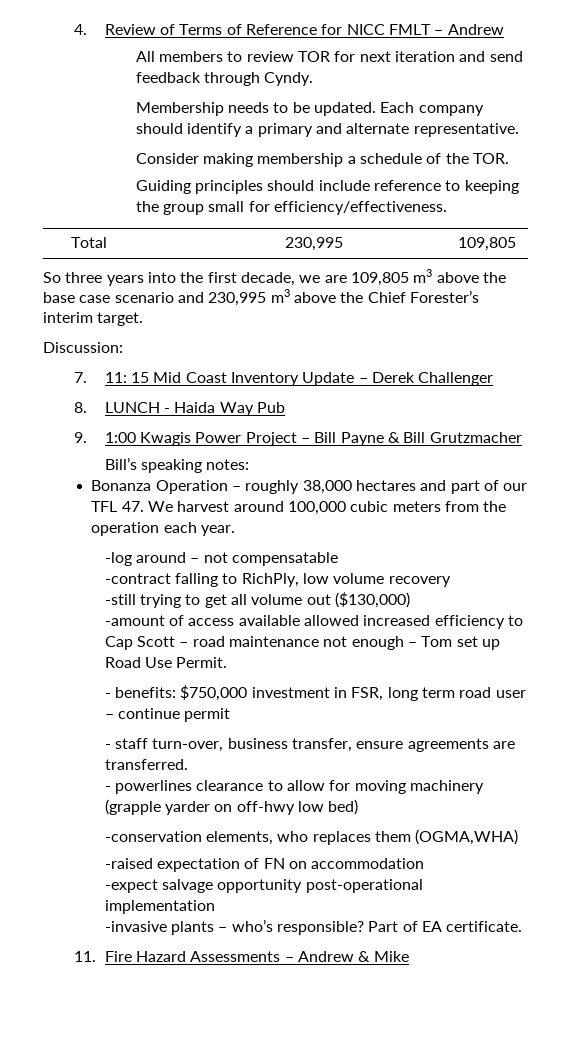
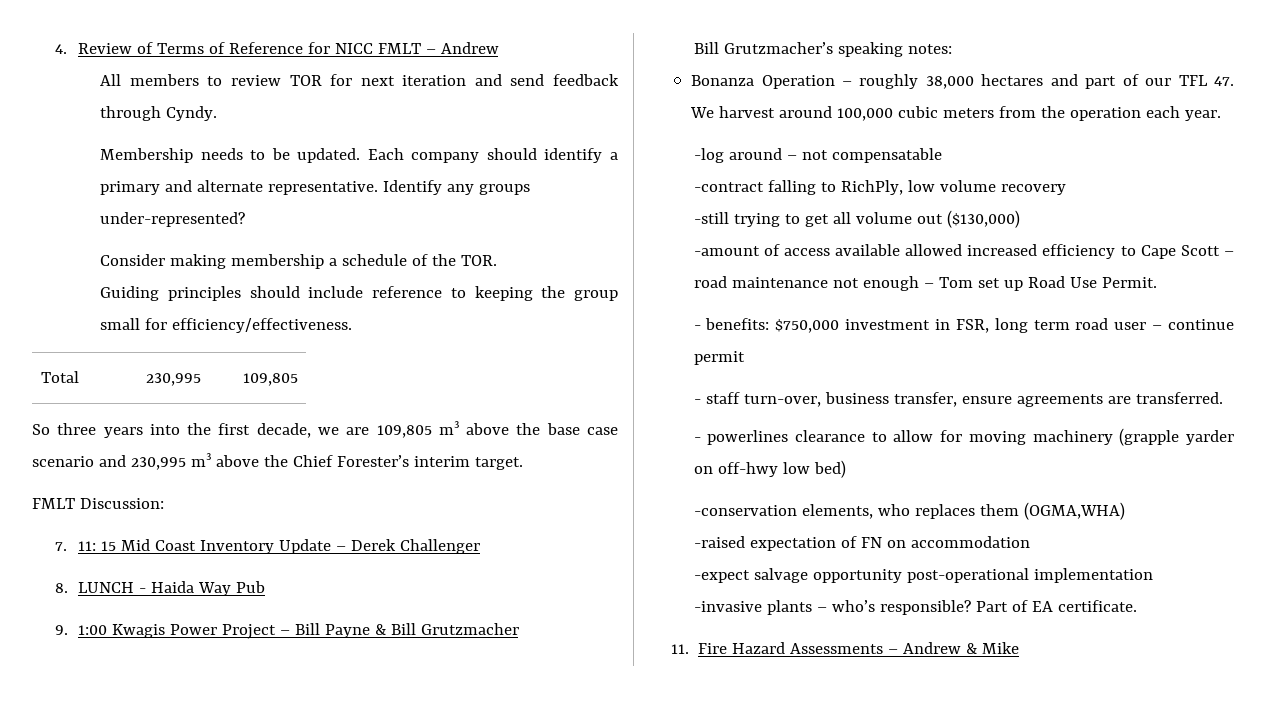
+ Identify any groups under-represented?
- Discussion:
+ FMLT Discussion:
- Bill’s speaking notes:
+ Bill Grutzmacher’s speaking notes:
- -amount of access available allowed increased efficiency to Cap Scott – road maintenance not enough – Tom set up Road Use Permit.
+ -amount of access available allowed increased efficiency to Cape Scott – road maintenance not enough – Tom set up Road Use Permit.

